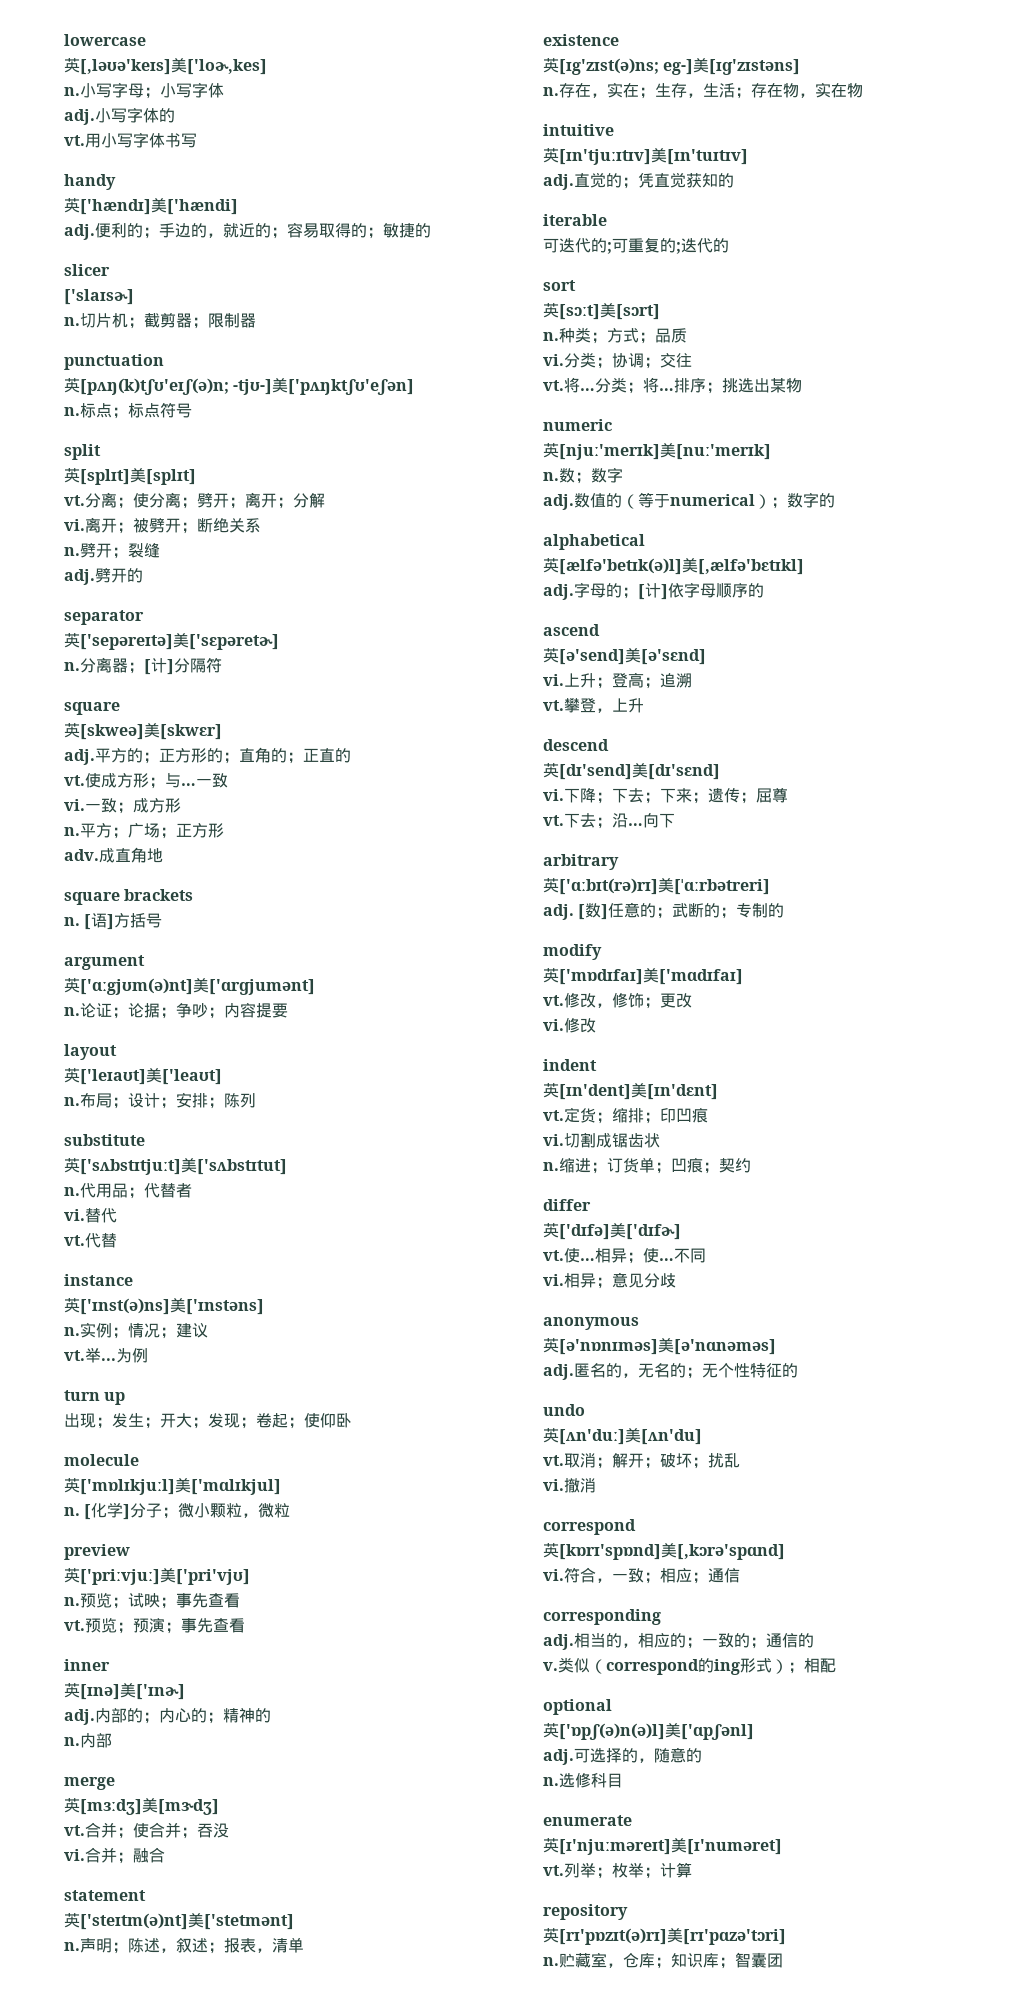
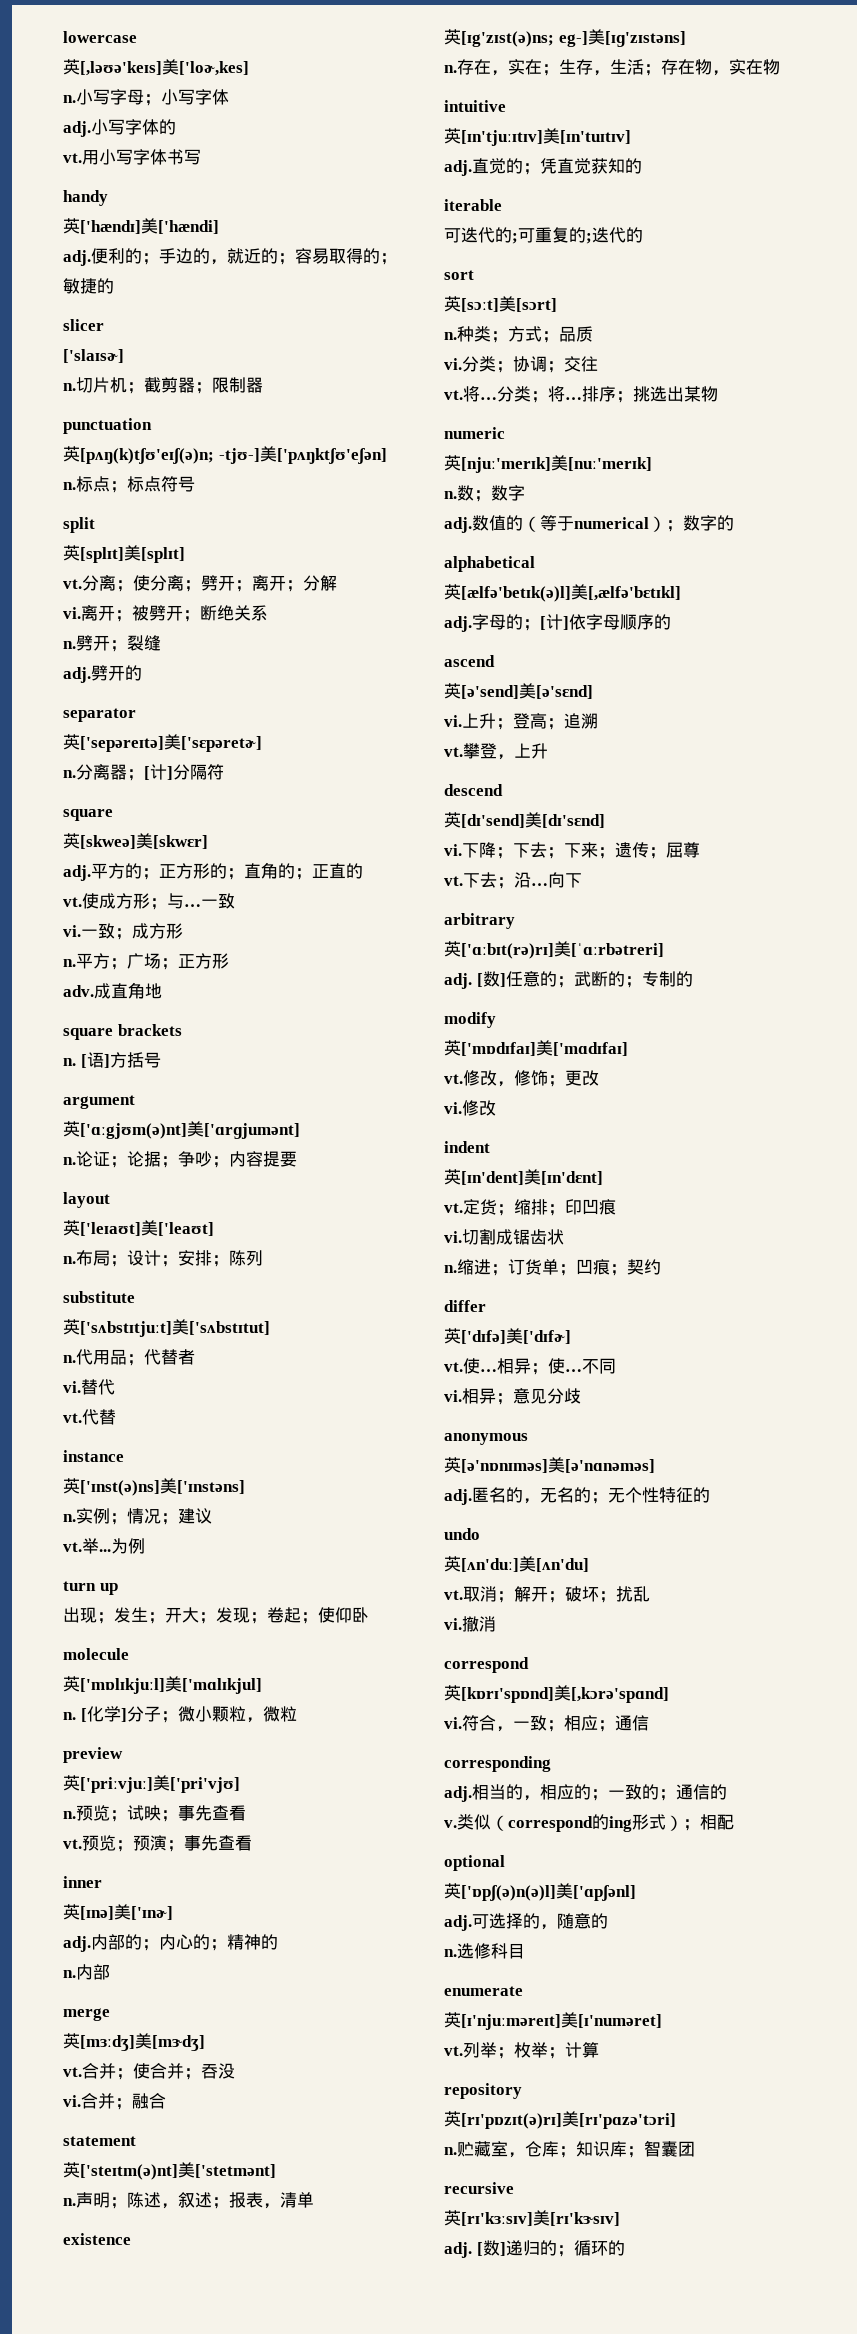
+ recursive
+ 英[rɪ'kɜːsɪv]美[rɪ'kɝsɪv]
+ adj. [数]递归的；循环的

